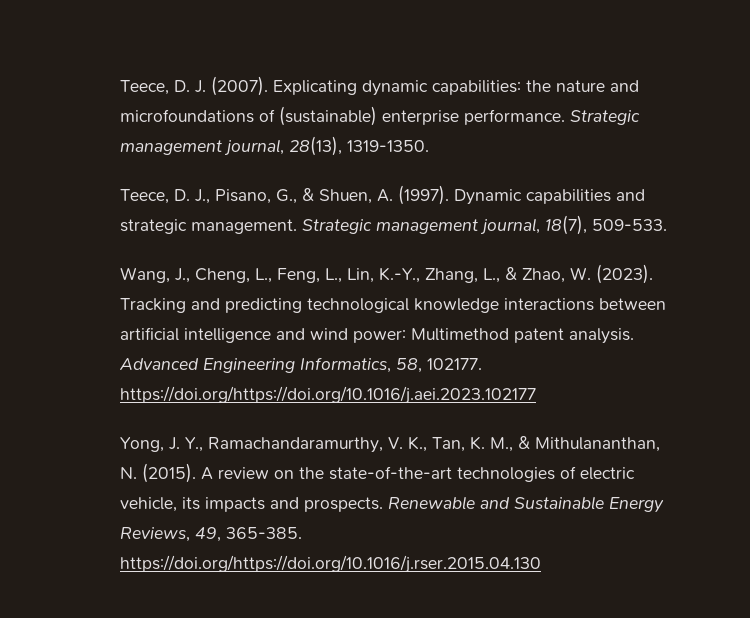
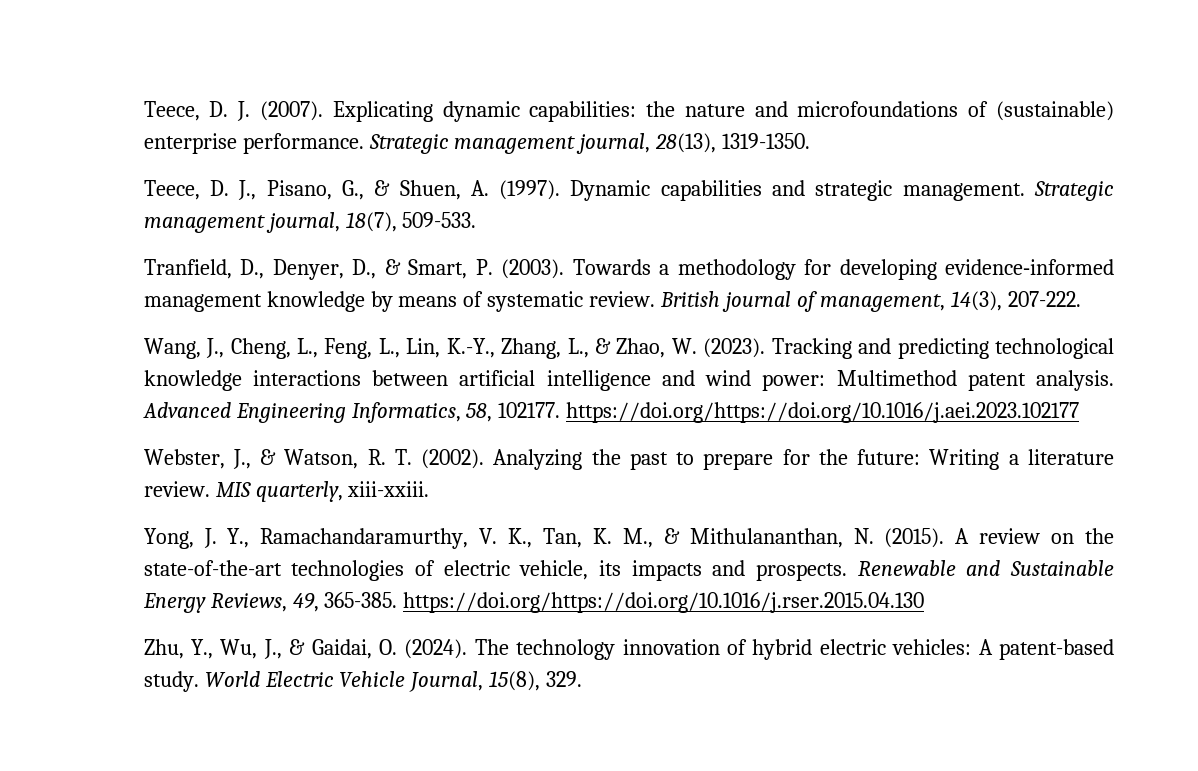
+ Tranfield, D., Denyer, D., & Smart, P. (2003). Towards a methodology for developing evidence‐informed management knowledge by means of systematic review. British journal of management, 14(3), 207-222.
+ Webster, J., & Watson, R. T. (2002). Analyzing the past to prepare for the future: Writing a literature review. MIS quarterly, xiii-xxiii.
+ Zhu, Y., Wu, J., & Gaidai, O. (2024). The technology innovation of hybrid electric vehicles: A patent-based study. World Electric Vehicle Journal, 15(8), 329.

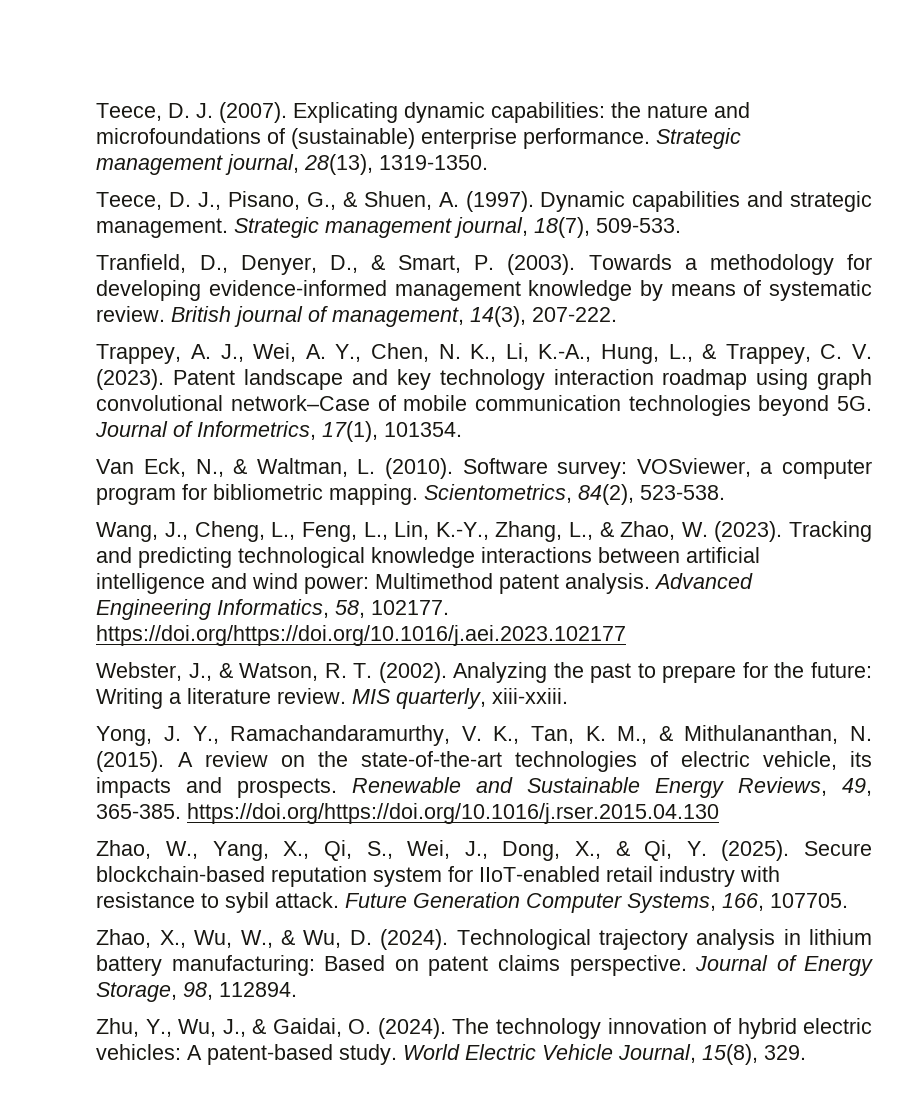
+ Trappey, A. J., Wei, A. Y., Chen, N. K., Li, K.-A., Hung, L., & Trappey, C. V. (2023). Patent landscape and key technology interaction roadmap using graph convolutional network–Case of mobile communication technologies beyond 5G. Journal of Informetrics, 17(1), 101354.
+ Van Eck, N., & Waltman, L. (2010). Software survey: VOSviewer, a computer program for bibliometric mapping. Scientometrics, 84(2), 523-538.
+ Zhao, W., Yang, X., Qi, S., Wei, J., Dong, X., & Qi, Y. (2025). Secure blockchain-based reputation system for IIoT-enabled retail industry with resistance to sybil attack. Future Generation Computer Systems, 166, 107705.
+ Zhao, X., Wu, W., & Wu, D. (2024). Technological trajectory analysis in lithium battery manufacturing: Based on patent claims perspective. Journal of Energy Storage, 98, 112894.

